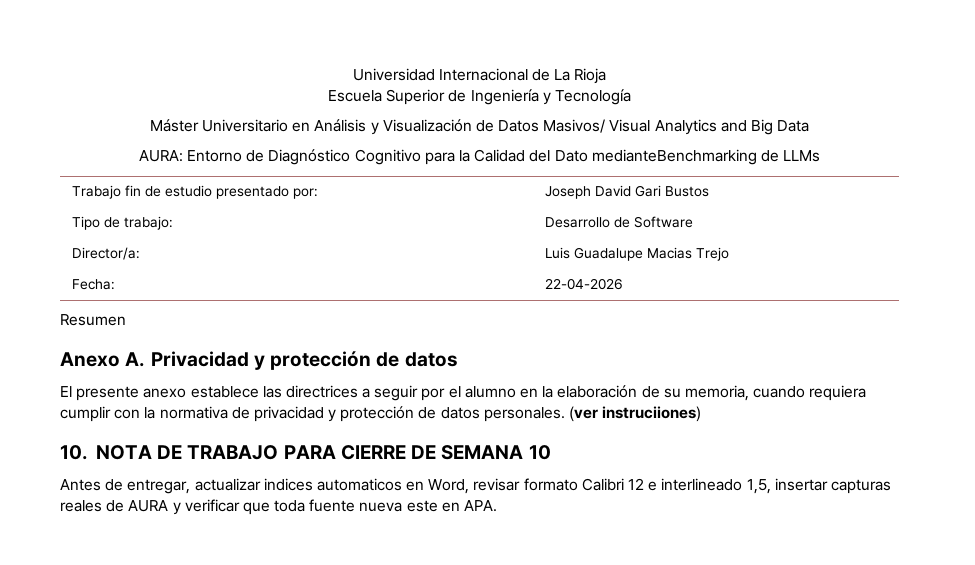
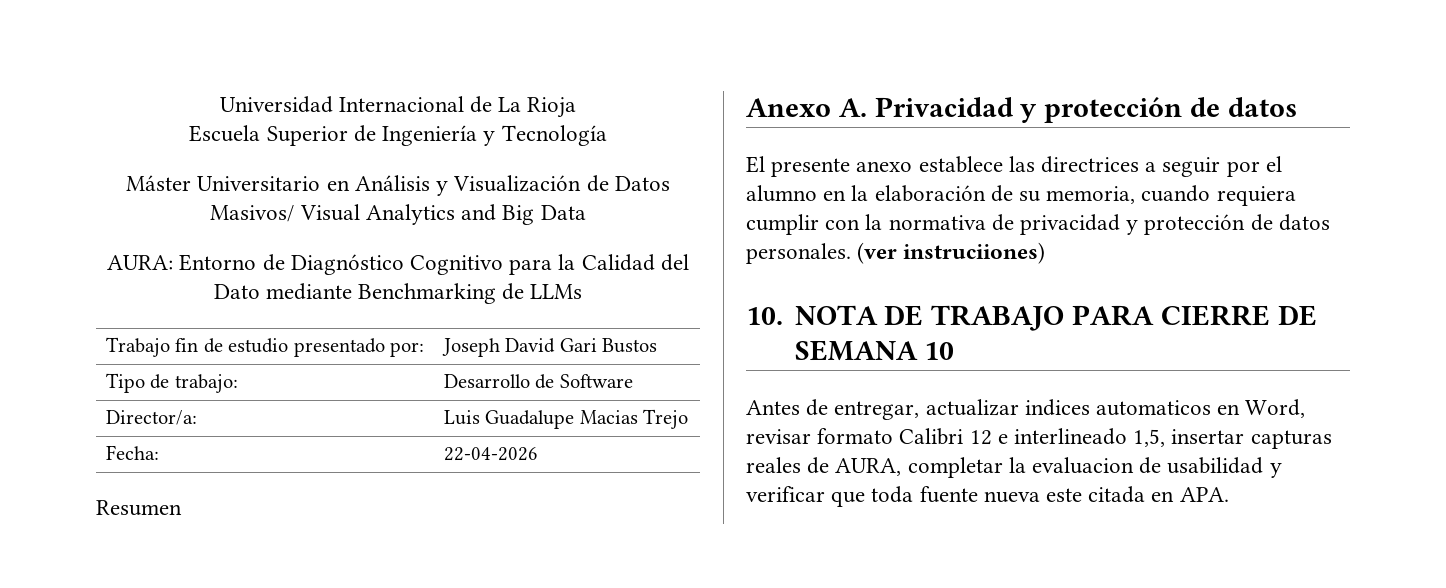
- AURA: Entorno de Diagnóstico Cognitivo para la Calidad del Dato medianteBenchmarking de LLMs
+ AURA: Entorno de Diagnóstico Cognitivo para la Calidad del Dato mediante Benchmarking de LLMs
- Antes de entregar, actualizar indices automaticos en Word, revisar formato Calibri 12 e interlineado 1,5, insertar capturas reales de AURA y verificar que toda fuente nueva este en APA.
+ Antes de entregar, actualizar indices automaticos en Word, revisar formato Calibri 12 e interlineado 1,5, insertar capturas reales de AURA, completar la evaluacion de usabilidad y verificar que toda fuente nueva este citada en APA.

